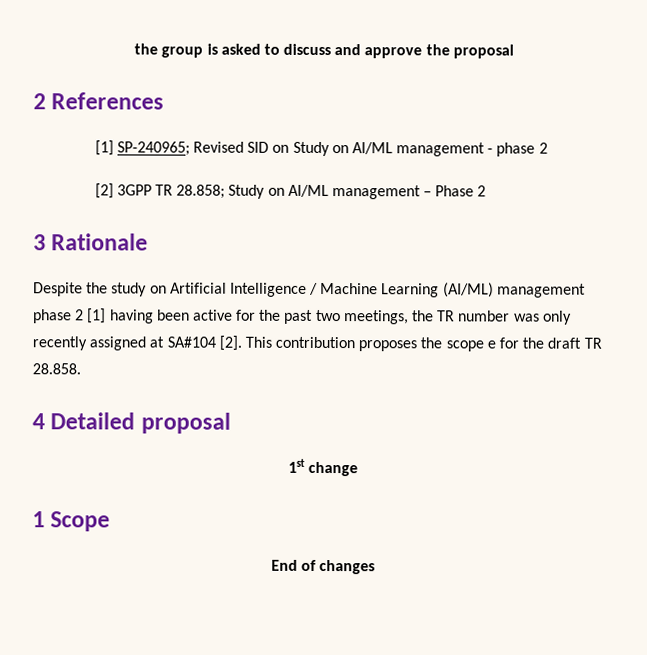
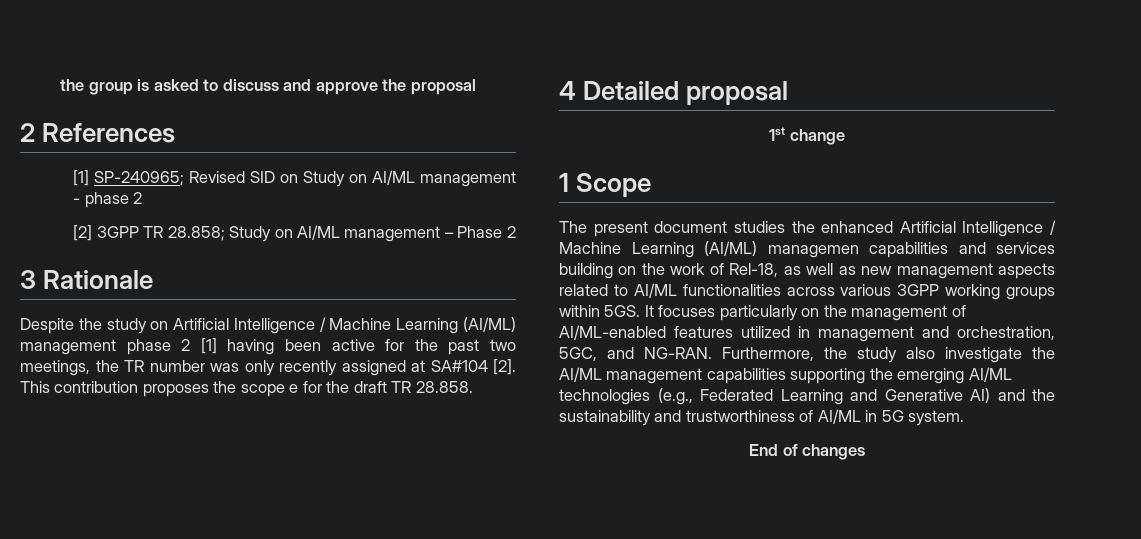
+ The present document studies the enhanced Artificial Intelligence / Machine Learning (AI/ML) managemen capabilities and services building on the work of Rel-18, as well as new management aspects related to AI/ML functionalities across various 3GPP working groups within 5GS. It focuses particularly on the management of AI/ML-enabled features utilized in management and orchestration, 5GC, and NG-RAN. Furthermore, the study also investigate the AI/ML management capabilities supporting the emerging AI/ML technologies (e.g., Federated Learning and Generative AI) and the sustainability and trustworthiness of AI/ML in 5G system.

